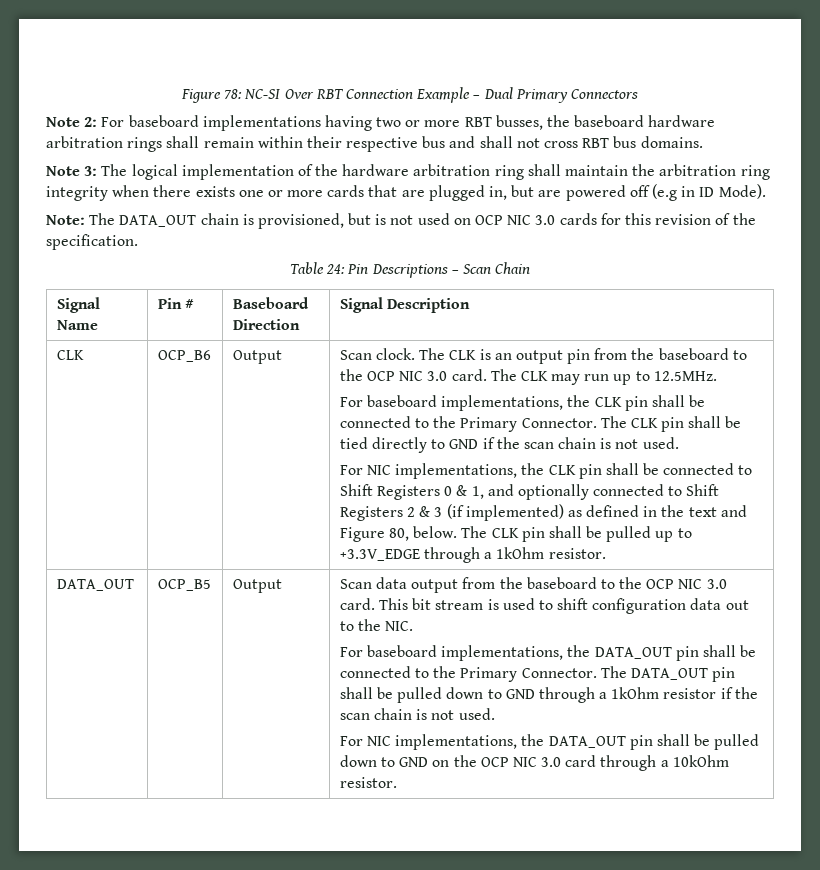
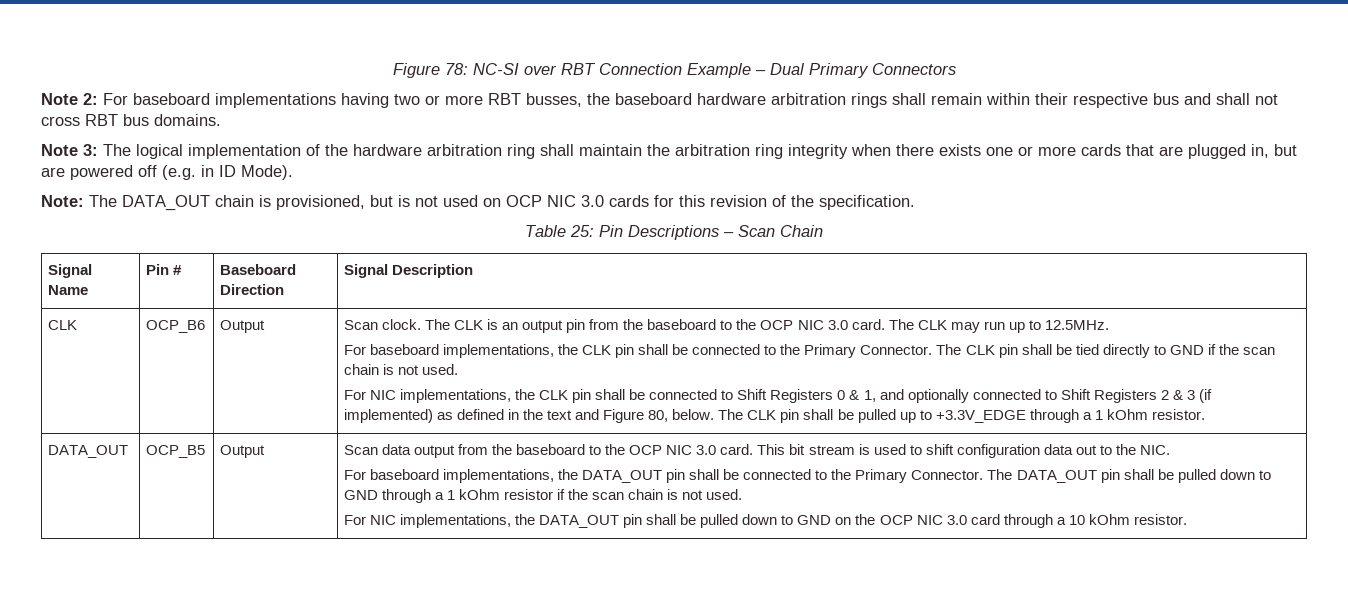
- Figure 78: NC-SI Over RBT Connection Example – Dual Primary Connectors
+ Figure 78: NC-SI over RBT Connection Example – Dual Primary Connectors
- Note 3: The logical implementation of the hardware arbitration ring shall maintain the arbitration ring integrity when there exists one or more cards that are plugged in, but are powered off (e.g in ID Mode).
+ Note 3: The logical implementation of the hardware arbitration ring shall maintain the arbitration ring integrity when there exists one or more cards that are plugged in, but are powered off (e.g. in ID Mode).
- Table 24: Pin Descriptions – Scan Chain
+ Table 25: Pin Descriptions – Scan Chain
- The CLK pin shall be pulled up to +3.3V_EDGE through a 1kOhm resistor.
+ The CLK pin shall be pulled up to +3.3V_EDGE through a 1 kOhm resistor.
- The DATA_OUT pin shall be pulled down to GND through a 1kOhm resistor if the scan chain is not used.
+ The DATA_OUT pin shall be pulled down to GND through a 1 kOhm resistor if the scan chain is not used.
- For NIC implementations, the DATA_OUT pin shall be pulled down to GND on the OCP NIC 3.0 card through a 10kOhm resistor.
+ For NIC implementations, the DATA_OUT pin shall be pulled down to GND on the OCP NIC 3.0 card through a 10 kOhm resistor.

